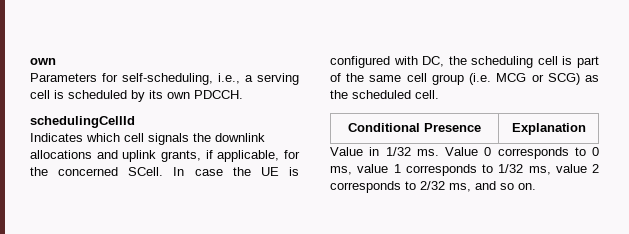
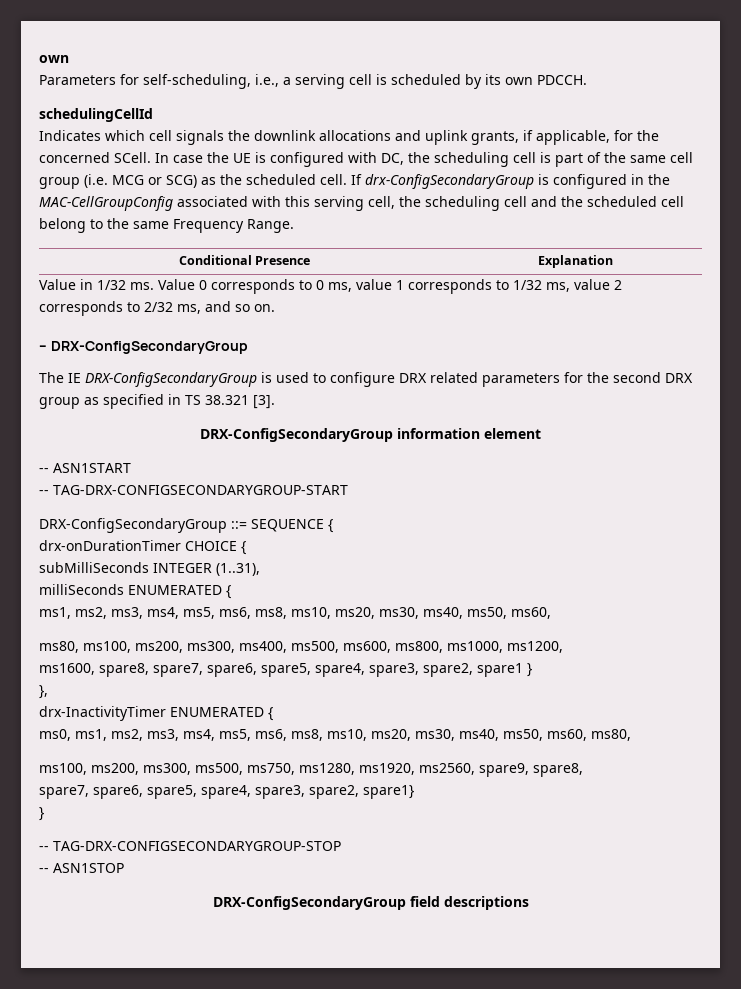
+ If drx-ConfigSecondaryGroup is configured in the MAC-CellGroupConfig associated with this serving cell, the scheduling cell and the scheduled cell belong to the same Frequency Range.
+ – DRX-ConfigSecondaryGroup
+ The IE DRX-ConfigSecondaryGroup is used to configure DRX related parameters for the second DRX group as specified in TS 38.321 [3].
+ DRX-ConfigSecondaryGroup information element
+ -- ASN1START
+ -- TAG-DRX-CONFIGSECONDARYGROUP-START
+ DRX-ConfigSecondaryGroup ::= SEQUENCE {
+ drx-onDurationTimer CHOICE {
+ subMilliSeconds INTEGER (1..31),
+ milliSeconds ENUMERATED {
+ ms1, ms2, ms3, ms4, ms5, ms6, ms8, ms10, ms20, ms30, ms40, ms50, ms60,
+ ms80, ms100, ms200, ms300, ms400, ms500, ms600, ms800, ms1000, ms1200,
+ ms1600, spare8, spare7, spare6, spare5, spare4, spare3, spare2, spare1 }
+ },
+ drx-InactivityTimer ENUMERATED {
+ ms0, ms1, ms2, ms3, ms4, ms5, ms6, ms8, ms10, ms20, ms30, ms40, ms50, ms60, ms80,
+ ms100, ms200, ms300, ms500, ms750, ms1280, ms1920, ms2560, spare9, spare8,
+ spare7, spare6, spare5, spare4, spare3, spare2, spare1}
+ }
+ -- TAG-DRX-CONFIGSECONDARYGROUP-STOP
+ -- ASN1STOP
+ DRX-ConfigSecondaryGroup field descriptions

